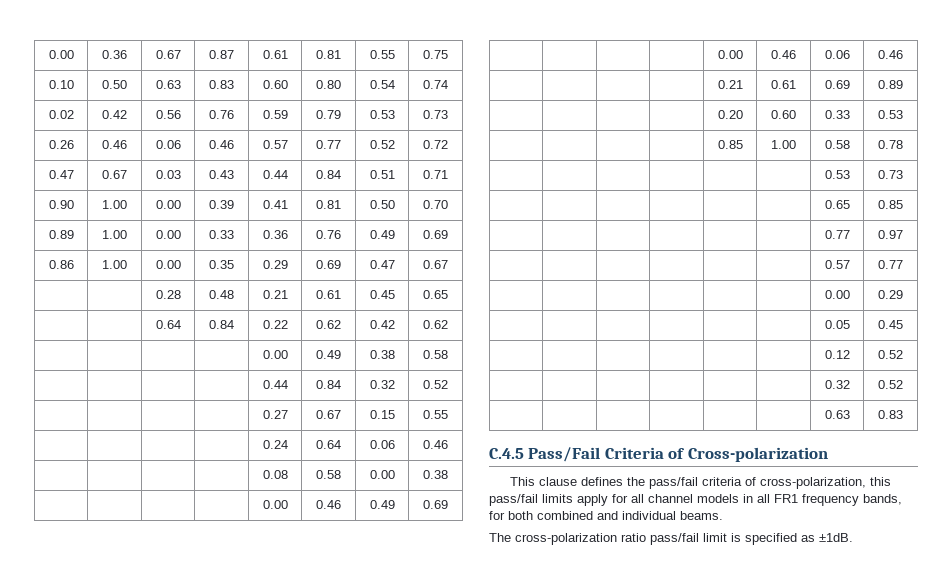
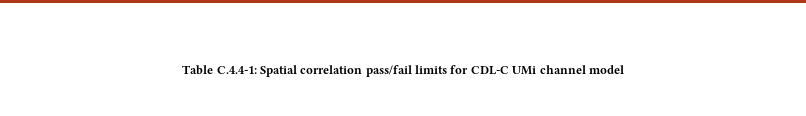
- 0.00 | 0.36 | 0.67 | 0.87 | 0.61 | 0.81 | 0.55 | 0.75
- 0.10 | 0.50 | 0.63 | 0.83 | 0.60 | 0.80 | 0.54 | 0.74
- 0.02 | 0.42 | 0.56 | 0.76 | 0.59 | 0.79 | 0.53 | 0.73
- 0.26 | 0.46 | 0.06 | 0.46 | 0.57 | 0.77 | 0.52 | 0.72
- 0.47 | 0.67 | 0.03 | 0.43 | 0.44 | 0.84 | 0.51 | 0.71
- 0.90 | 1.00 | 0.00 | 0.39 | 0.41 | 0.81 | 0.50 | 0.70
- 0.89 | 1.00 | 0.00 | 0.33 | 0.36 | 0.76 | 0.49 | 0.69
- 0.86 | 1.00 | 0.00 | 0.35 | 0.29 | 0.69 | 0.47 | 0.67
- | | 0.28 | 0.48 | 0.21 | 0.61 | 0.45 | 0.65
- | | 0.64 | 0.84 | 0.22 | 0.62 | 0.42 | 0.62
- | | | | 0.00 | 0.49 | 0.38 | 0.58
- | | | | 0.44 | 0.84 | 0.32 | 0.52
- | | | | 0.27 | 0.67 | 0.15 | 0.55
- | | | | 0.24 | 0.64 | 0.06 | 0.46
- | | | | 0.08 | 0.58 | 0.00 | 0.38
- | | | | 0.00 | 0.46 | 0.49 | 0.69
- | | | | 0.00 | 0.46 | 0.06 | 0.46
- | | | | 0.21 | 0.61 | 0.69 | 0.89
- | | | | 0.20 | 0.60 | 0.33 | 0.53
- | | | | 0.85 | 1.00 | 0.58 | 0.78
- | | | | | | 0.53 | 0.73
- | | | | | | 0.65 | 0.85
- | | | | | | 0.77 | 0.97
- | | | | | | 0.57 | 0.77
- | | | | | | 0.00 | 0.29
- | | | | | | 0.05 | 0.45
- | | | | | | 0.12 | 0.52
- | | | | | | 0.32 | 0.52
- | | | | | | 0.63 | 0.83
- C.4.5 Pass/Fail Criteria of Cross-polarization
- This clause defines the pass/fail criteria of cross-polarization, this pass/fail limits apply for all channel models in all FR1 frequency bands, for both combined and individual beams.
- The cross-polarization ratio pass/fail limit is specified as ±1dB.
+ Table C.4.4-1: Spatial correlation pass/fail limits for CDL-C UMi channel model

